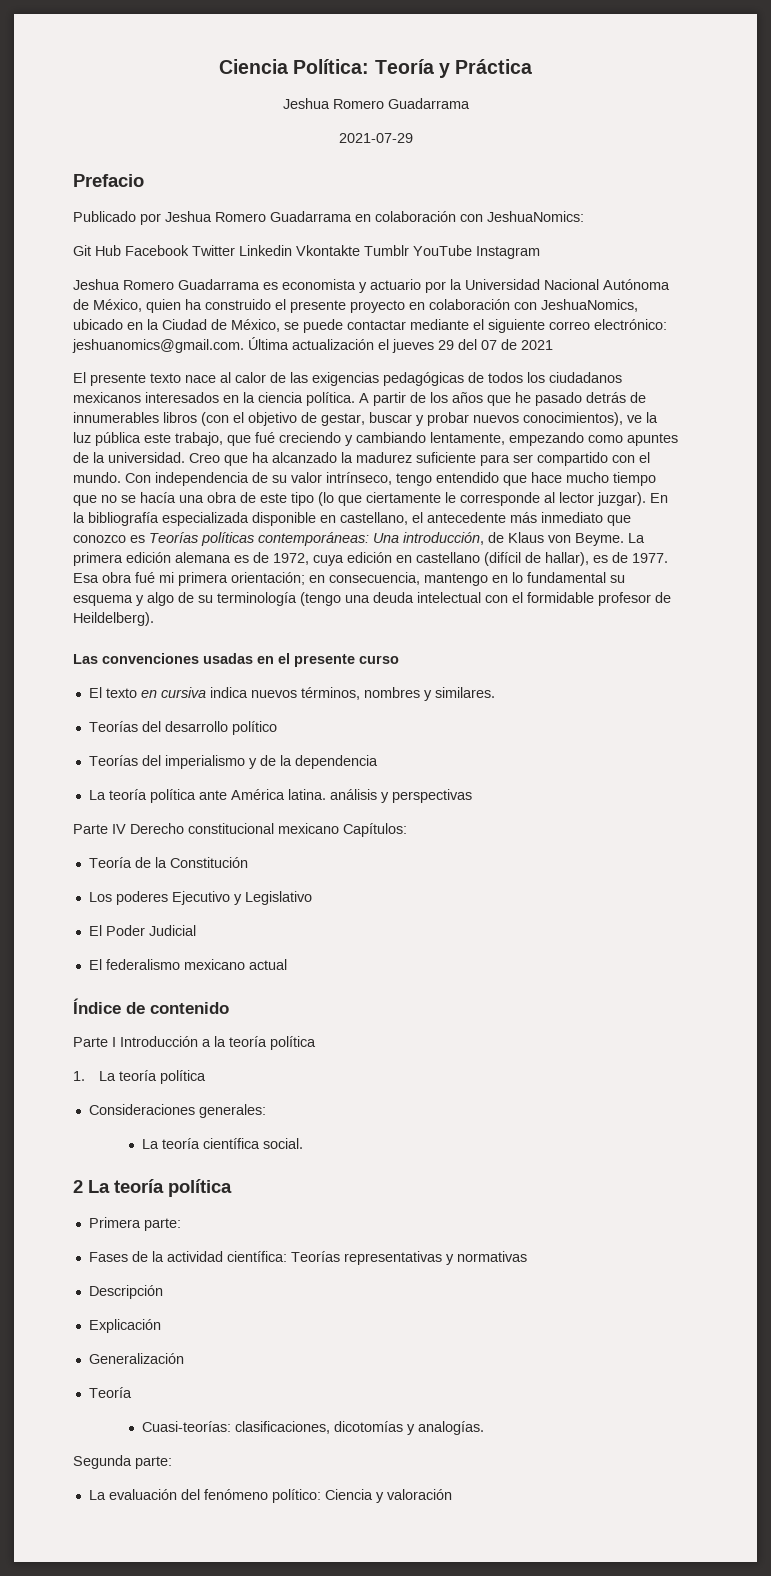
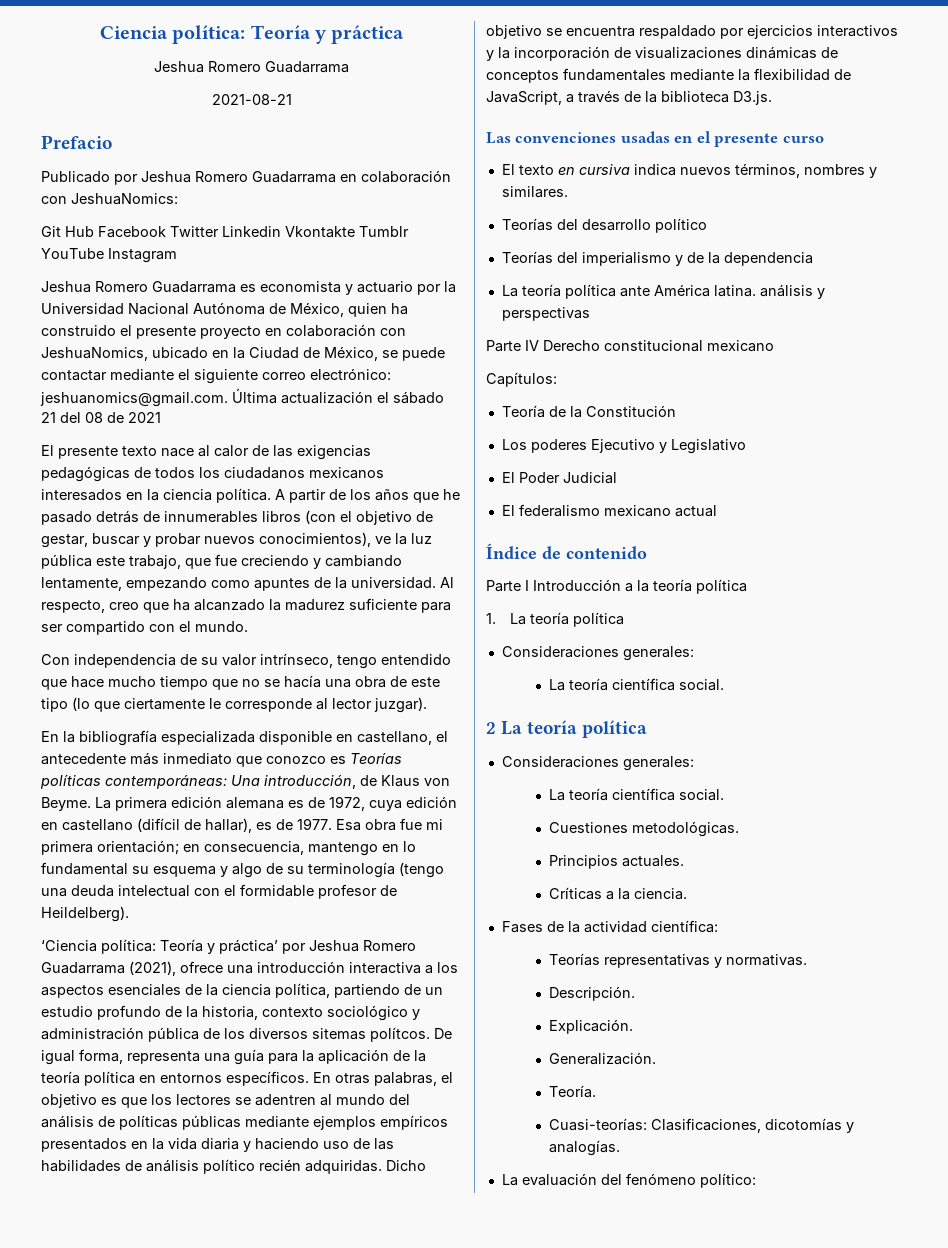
- Ciencia Política: Teoría y Práctica
+ Ciencia política: Teoría y práctica
- 2021-07-29
+ 2021-08-21
- Jeshua Romero Guadarrama es economista y actuario por la Universidad Nacional Autónoma de México, quien ha construido el presente proyecto en colaboración con JeshuaNomics, ubicado en la Ciudad de México, se puede contactar mediante el siguiente correo electrónico: jeshuanomics@gmail.com. Última actualización el jueves 29 del 07 de 2021
+ Jeshua Romero Guadarrama es economista y actuario por la Universidad Nacional Autónoma de México, quien ha construido el presente proyecto en colaboración con JeshuaNomics, ubicado en la Ciudad de México, se puede contactar mediante el siguiente correo electrónico: jeshuanomics@gmail.com. Última actualización el sábado 21 del 08 de 2021
- A partir de los años que he pasado detrás de innumerables libros (con el objetivo de gestar, buscar y probar nuevos conocimientos), ve la luz pública este trabajo, que fué creciendo y cambiando lentamente, empezando como apuntes de la universidad.
+ A partir de los años que he pasado detrás de innumerables libros (con el objetivo de gestar, buscar y probar nuevos conocimientos), ve la luz pública este trabajo, que fue creciendo y cambiando lentamente, empezando como apuntes de la universidad.
- Creo que ha alcanzado la madurez suficiente para ser compartido con el mundo. Con independencia de su valor intrínseco, tengo entendido que hace mucho tiempo que no se hacía una obra de este tipo (lo que ciertamente le corresponde al lector juzgar). En la bibliografía especializada disponible en castellano, el antecedente más inmediato que conozco es Teorías políticas contemporáneas:
+ Al respecto, creo que ha alcanzado la madurez suficiente para ser compartido con el mundo.
+ Con independencia de su valor intrínseco, tengo entendido que hace mucho tiempo que no se hacía una obra de este tipo (lo que ciertamente le corresponde al lector juzgar).
+ En la bibliografía especializada disponible en castellano, el antecedente más inmediato que conozco es Teorías políticas contemporáneas:
- Esa obra fué mi primera orientación; en consecuencia, mantengo en lo fundamental su esquema y algo de su terminología (tengo una deuda intelectual con el formidable profesor de Heildelberg).
+ Esa obra fue mi primera orientación; en consecuencia, mantengo en lo fundamental su esquema y algo de su terminología (tengo una deuda intelectual con el formidable profesor de Heildelberg).
+ ‘Ciencia política: Teoría y práctica’ por Jeshua Romero Guadarrama (2021), ofrece una introducción interactiva a los aspectos esenciales de la ciencia política, partiendo de un estudio profundo de la historia, contexto sociológico y administración pública de los diversos sitemas polítcos. De igual forma, representa una guía para la aplicación de la teoría política en entornos específicos. En otras palabras, el objetivo es que los lectores se adentren al mundo del análisis de políticas públicas mediante ejemplos empíricos presentados en la vida diaria y haciendo uso de las habilidades de análisis político recién adquiridas. Dicho objetivo se encuentra respaldado por ejercicios interactivos y la incorporación de visualizaciones dinámicas de conceptos fundamentales mediante la flexibilidad de JavaScript, a través de la biblioteca D3.js.
- Parte IV Derecho constitucional mexicano Capítulos:
+ Parte IV Derecho constitucional mexicano
+ Capítulos:
  2 La teoría política
- Primera parte:
+ Consideraciones generales:
+ La teoría científica social.
+ Cuestiones metodológicas.
+ Principios actuales.
+ Críticas a la ciencia.
- Fases de la actividad científica: Teorías representativas y normativas
- Descripción
- Explicación
- Generalización
- Teoría
+ Fases de la actividad científica:
+ Teorías representativas y normativas.
+ Descripción.
+ Explicación.
+ Generalización.
+ Teoría.
- Cuasi-teorías: clasificaciones, dicotomías y analogías.
+ Cuasi-teorías: Clasificaciones, dicotomías y analogías.
- Segunda parte:
- La evaluación del fenómeno político: Ciencia y valoración
+ La evaluación del fenómeno político:

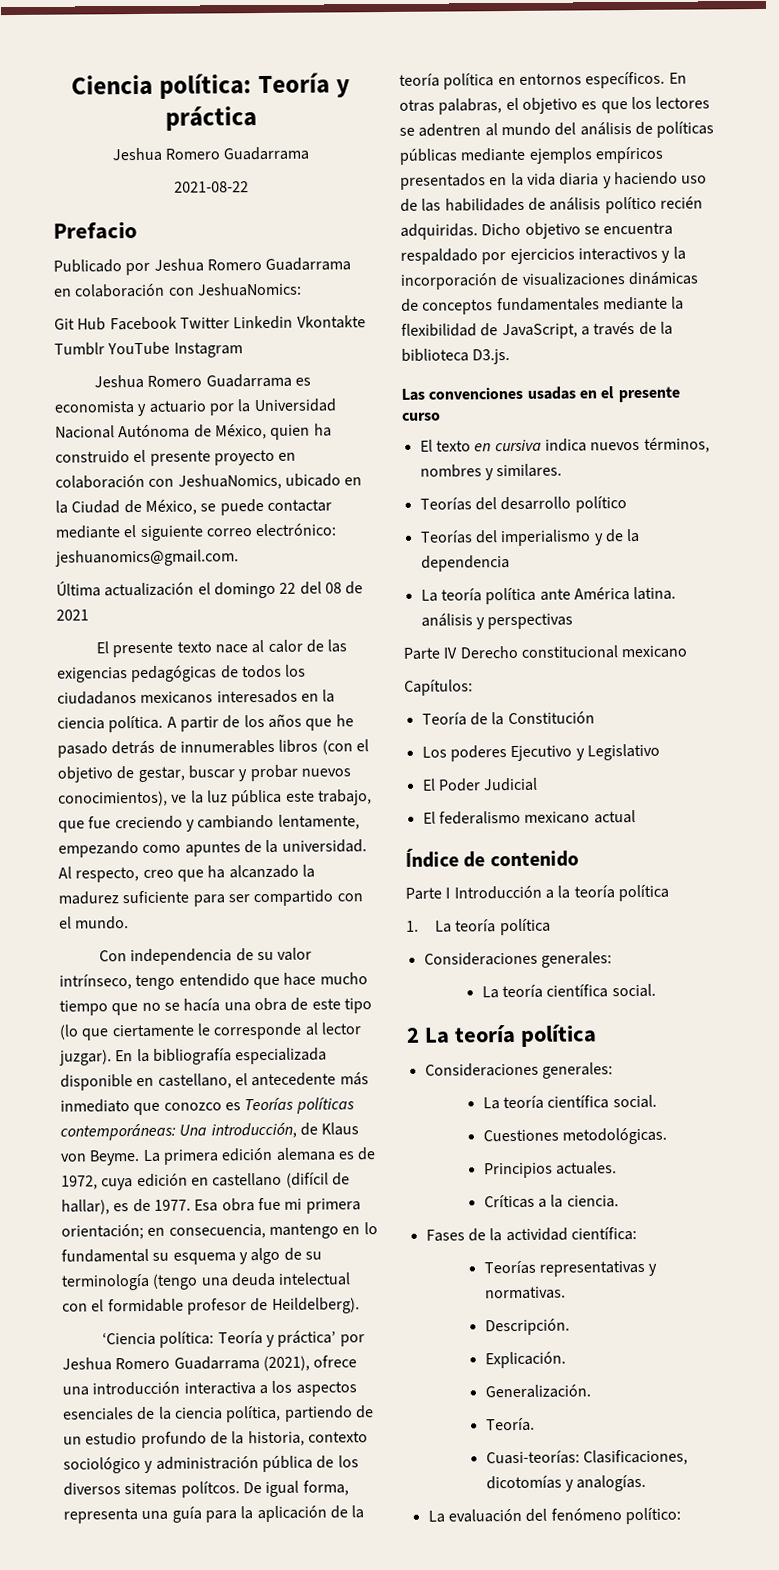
- 2021-08-21
+ 2021-08-22
- Jeshua Romero Guadarrama es economista y actuario por la Universidad Nacional Autónoma de México, quien ha construido el presente proyecto en colaboración con JeshuaNomics, ubicado en la Ciudad de México, se puede contactar mediante el siguiente correo electrónico: jeshuanomics@gmail.com. Última actualización el sábado 21 del 08 de 2021
+ Jeshua Romero Guadarrama es economista y actuario por la Universidad Nacional Autónoma de México, quien ha construido el presente proyecto en colaboración con JeshuaNomics, ubicado en la Ciudad de México, se puede contactar mediante el siguiente correo electrónico: jeshuanomics@gmail.com.
+ Última actualización el domingo 22 del 08 de 2021
- Con independencia de su valor intrínseco, tengo entendido que hace mucho tiempo que no se hacía una obra de este tipo (lo que ciertamente le corresponde al lector juzgar).
- En la bibliografía especializada disponible en castellano, el antecedente más inmediato que conozco es Teorías políticas contemporáneas: Una introducción, de Klaus von Beyme.
+ Con independencia de su valor intrínseco, tengo entendido que hace mucho tiempo que no se hacía una obra de este tipo (lo que ciertamente le corresponde al lector juzgar). En la bibliografía especializada disponible en castellano, el antecedente más inmediato que conozco es Teorías políticas contemporáneas: Una introducción, de Klaus von Beyme.

